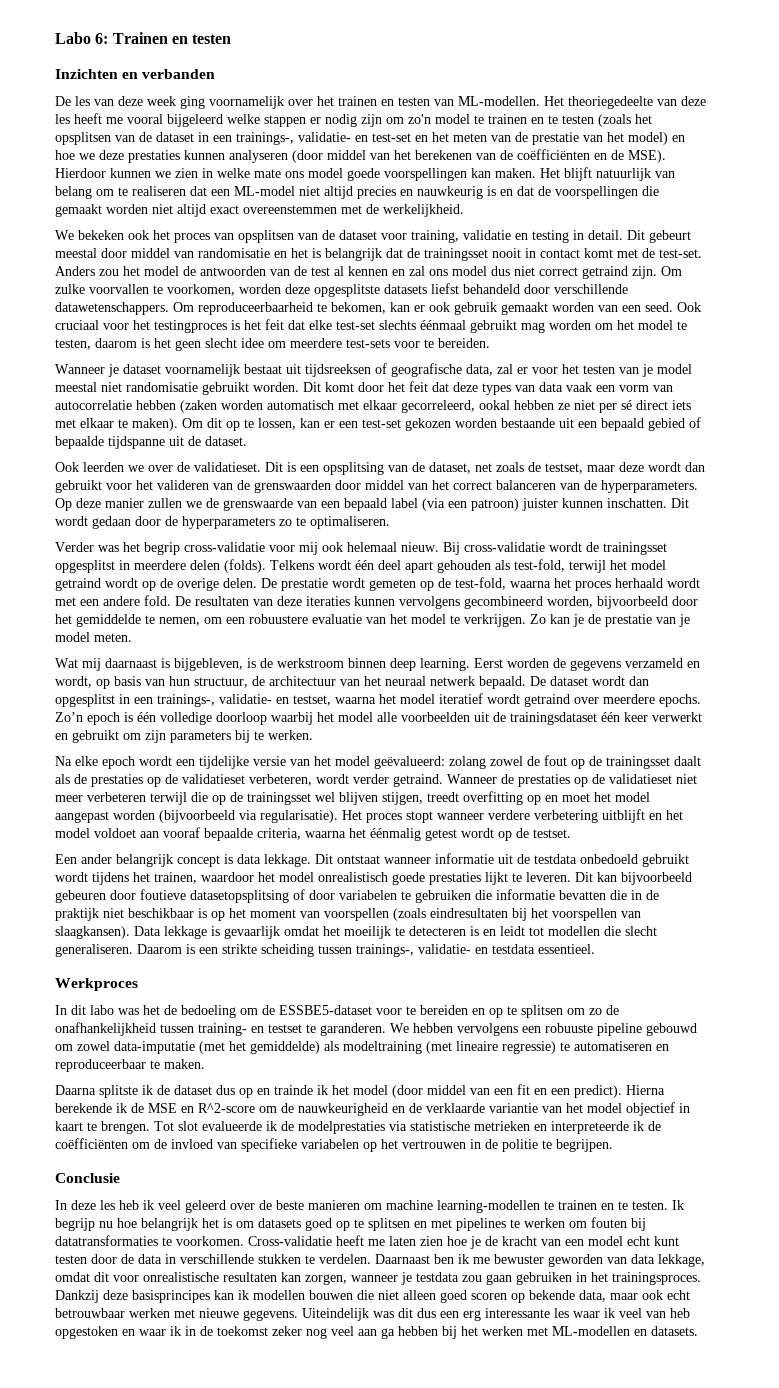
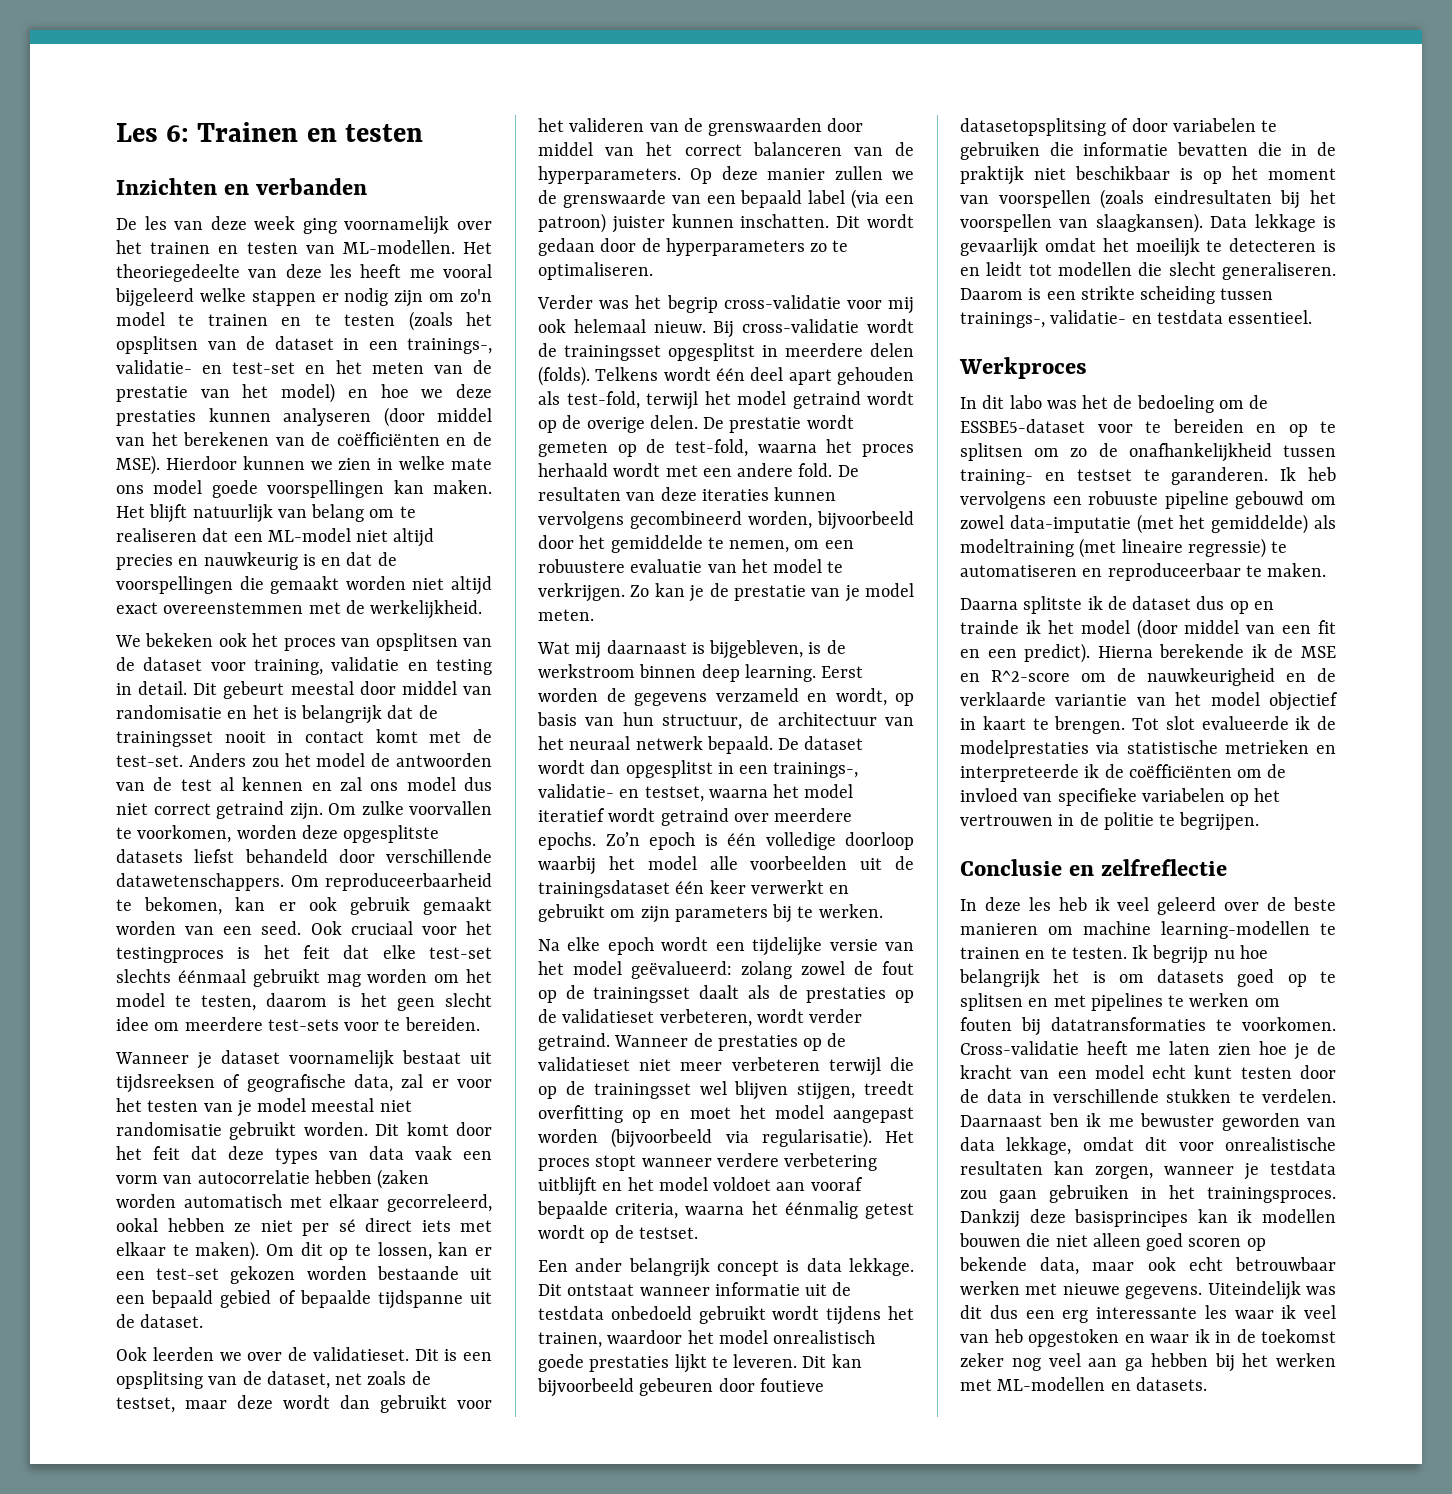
- Labo 6: Trainen en testen
+ Les 6: Trainen en testen
- We hebben vervolgens een robuuste pipeline gebouwd om zowel data-imputatie (met het gemiddelde) als modeltraining (met lineaire regressie) te automatiseren en reproduceerbaar te maken.
+ Ik heb vervolgens een robuuste pipeline gebouwd om zowel data-imputatie (met het gemiddelde) als modeltraining (met lineaire regressie) te automatiseren en reproduceerbaar te maken.
- Conclusie
+ Conclusie en zelfreflectie

